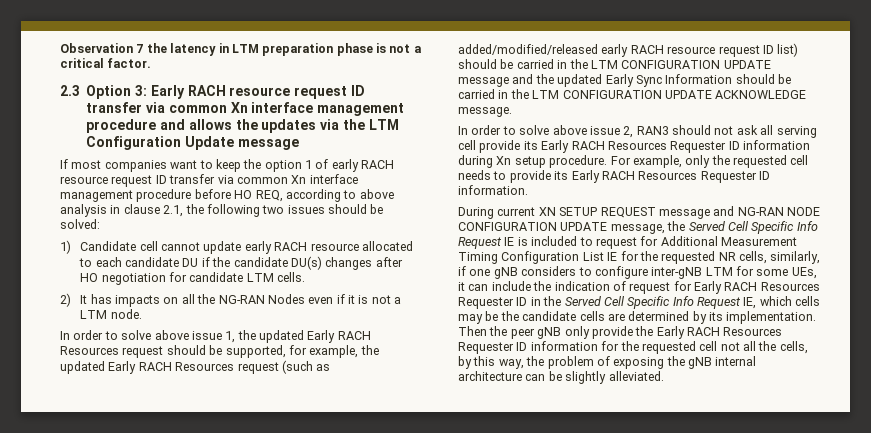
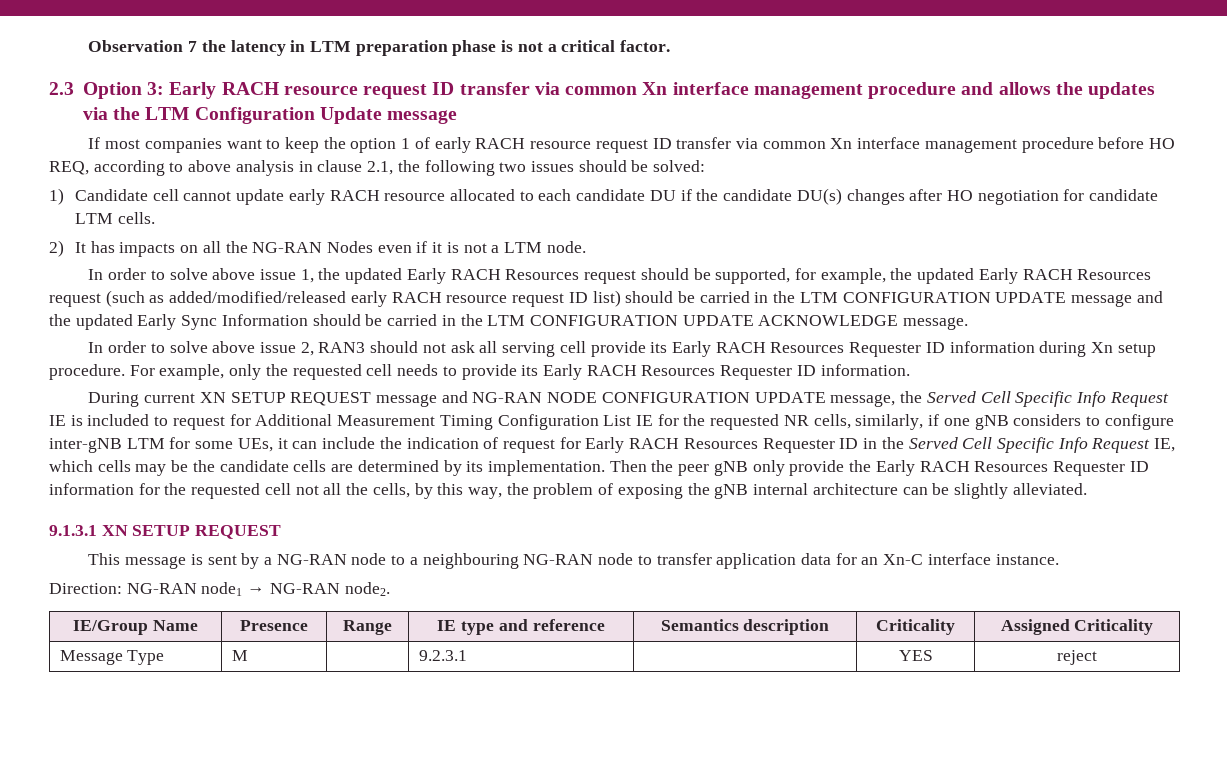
+ 9.1.3.1 XN SETUP REQUEST
+ This message is sent by a NG-RAN node to a neighbouring NG-RAN node to transfer application data for an Xn-C interface instance.
+ Direction: NG-RAN node1 → NG-RAN node2.
+ IE/Group Name | Presence | Range | IE type and reference | Semantics description | Criticality | Assigned Criticality
+ Message Type | M | | 9.2.3.1 | | YES | reject

